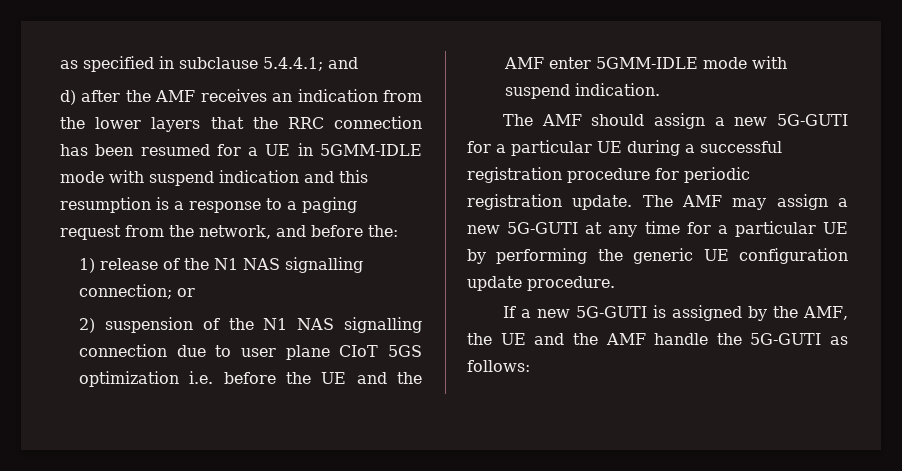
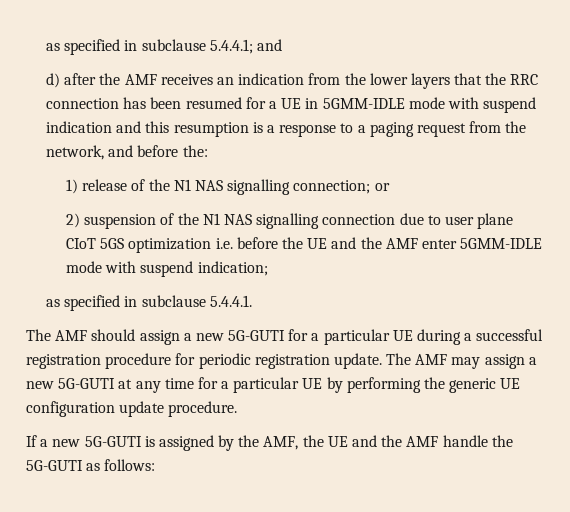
- 2) suspension of the N1 NAS signalling connection due to user plane CIoT 5GS optimization i.e. before the UE and the AMF enter 5GMM-IDLE mode with suspend indication.
+ 2) suspension of the N1 NAS signalling connection due to user plane CIoT 5GS optimization i.e. before the UE and the AMF enter 5GMM-IDLE mode with suspend indication;
+ as specified in subclause 5.4.4.1.

